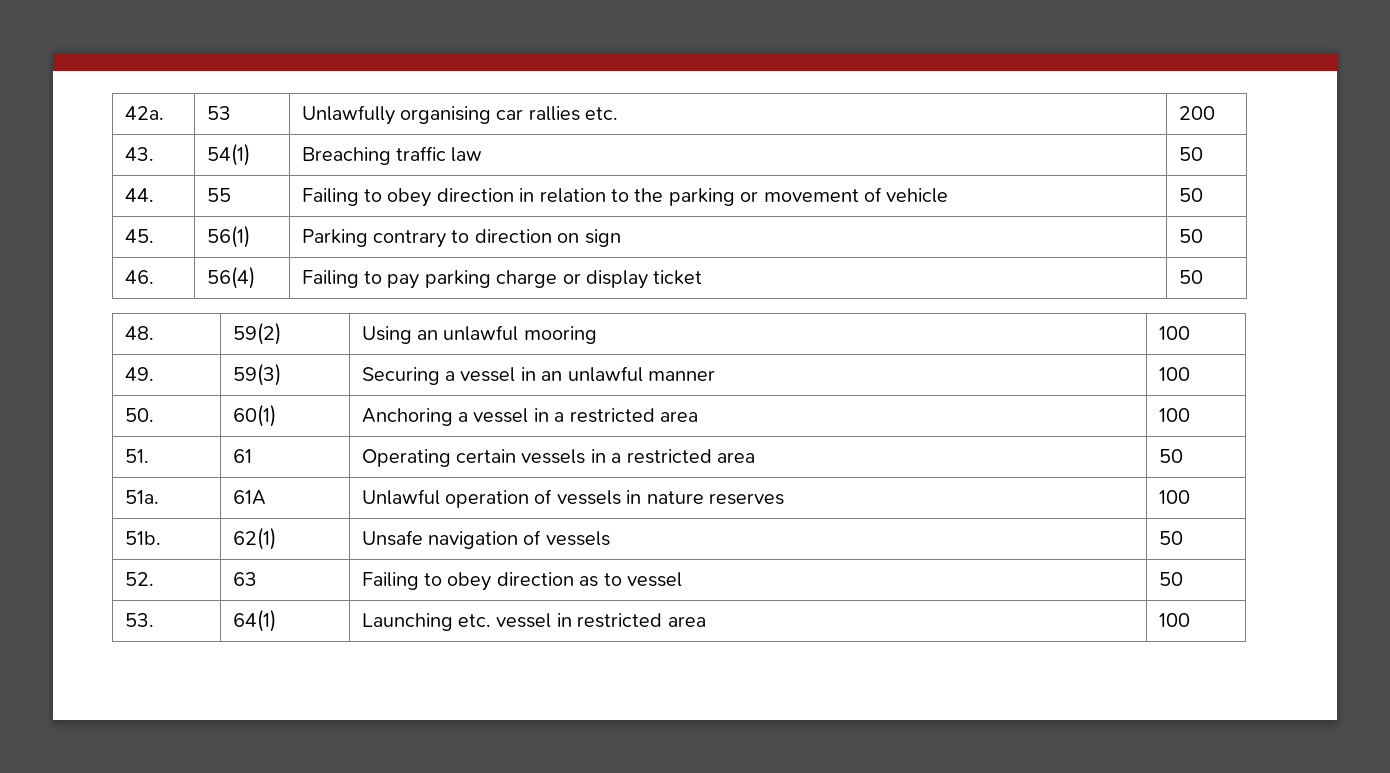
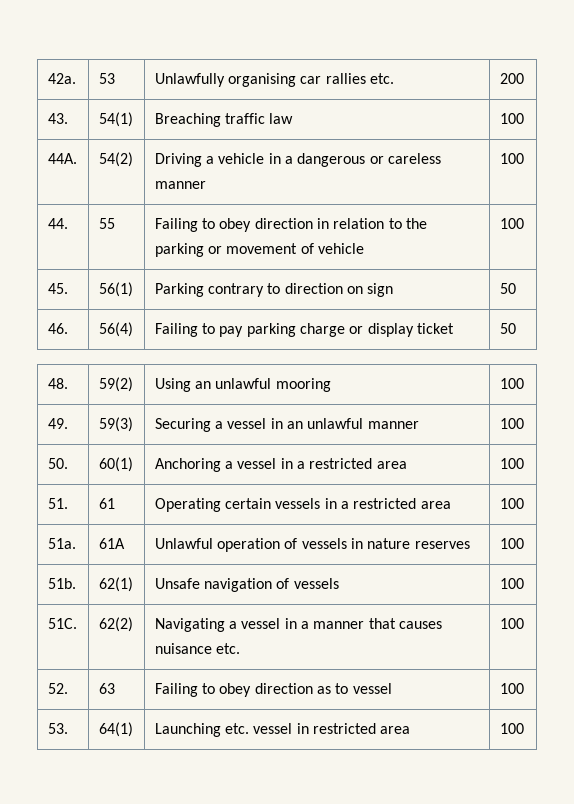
- 43. | 54(1) | Breaching traffic law | 50
+ 43. | 54(1) | Breaching traffic law | 100
+ 44A. | 54(2) | Driving a vehicle in a dangerous or careless manner | 100
- 44. | 55 | Failing to obey direction in relation to the parking or movement of vehicle | 50
+ 44. | 55 | Failing to obey direction in relation to the parking or movement of vehicle | 100
- 51. | 61 | Operating certain vessels in a restricted area | 50
+ 51. | 61 | Operating certain vessels in a restricted area | 100
- 51b. | 62(1) | Unsafe navigation of vessels | 50
+ 51b. | 62(1) | Unsafe navigation of vessels | 100
+ 51C. | 62(2) | Navigating a vessel in a manner that causes nuisance etc. | 100
- 52. | 63 | Failing to obey direction as to vessel | 50
+ 52. | 63 | Failing to obey direction as to vessel | 100

